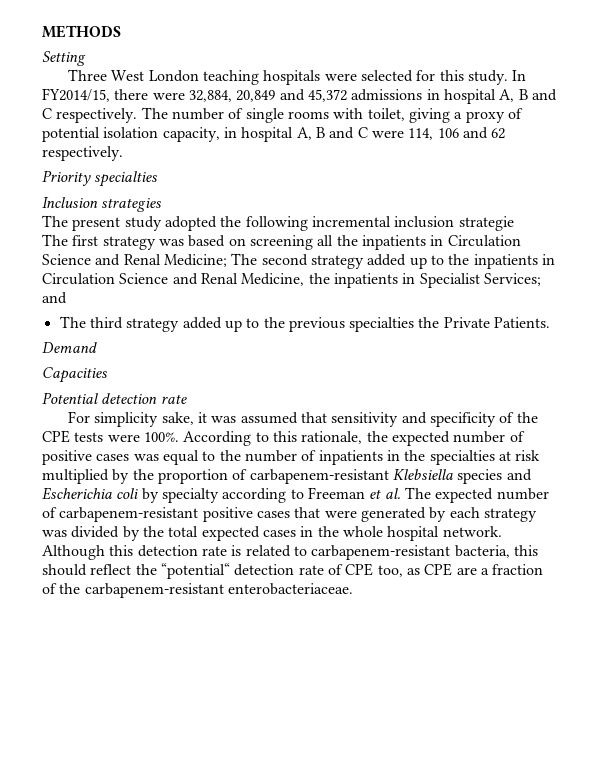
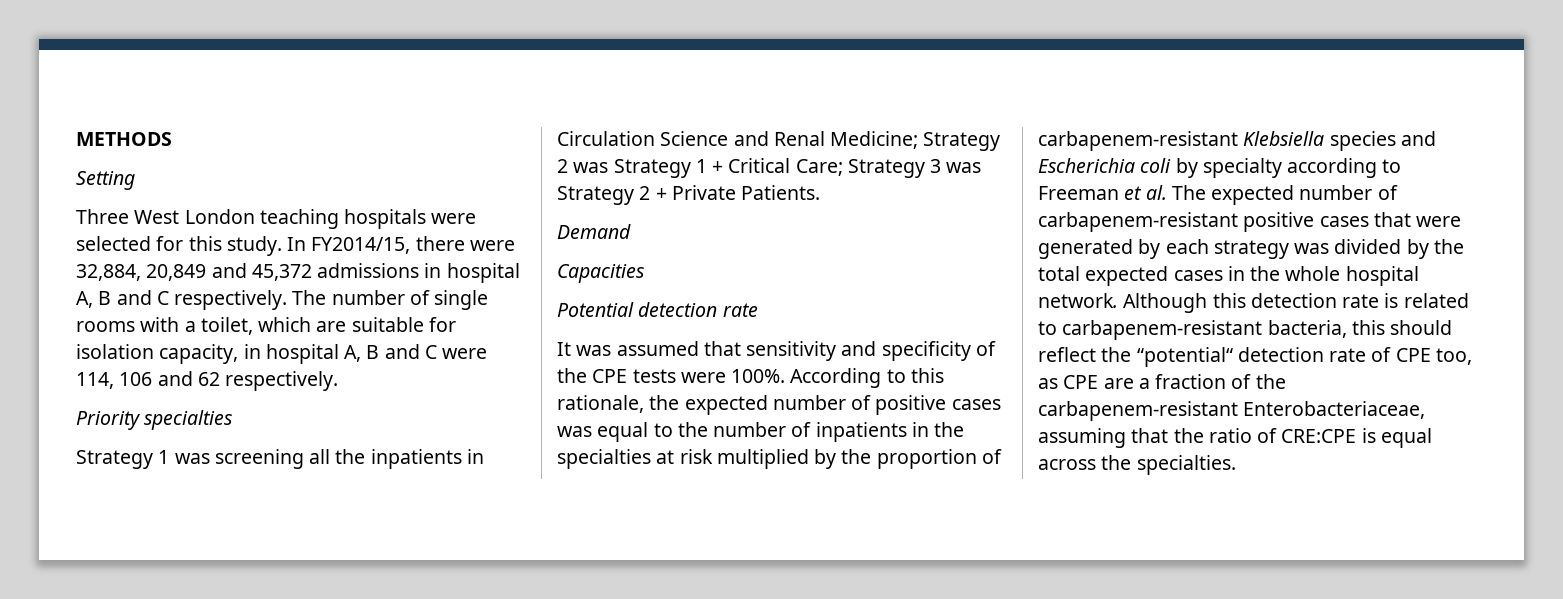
- The number of single rooms with toilet, giving a proxy of potential isolation capacity, in hospital A, B and C were 114, 106 and 62 respectively.
+ The number of single rooms with a toilet, which are suitable for isolation capacity, in hospital A, B and C were 114, 106 and 62 respectively.
- Inclusion strategies
- The present study adopted the following incremental inclusion strategie
- The first strategy was based on screening all the inpatients in Circulation Science and Renal Medicine; The second strategy added up to the inpatients in Circulation Science and Renal Medicine, the inpatients in Specialist Services; and
- The third strategy added up to the previous specialties the Private Patients.
+ Strategy 1 was screening all the inpatients in Circulation Science and Renal Medicine; Strategy 2 was Strategy 1 + Critical Care; Strategy 3 was Strategy 2 + Private Patients.
- For simplicity sake, it was assumed that sensitivity and specificity of the CPE tests were 100%.
+ It was assumed that sensitivity and specificity of the CPE tests were 100%.
- Although this detection rate is related to carbapenem-resistant bacteria, this should reflect the “potential“ detection rate of CPE too, as CPE are a fraction of the carbapenem-resistant enterobacteriaceae.
+ Although this detection rate is related to carbapenem-resistant bacteria, this should reflect the “potential“ detection rate of CPE too, as CPE are a fraction of the carbapenem-resistant Enterobacteriaceae, assuming that the ratio of CRE:CPE is equal across the specialties.

